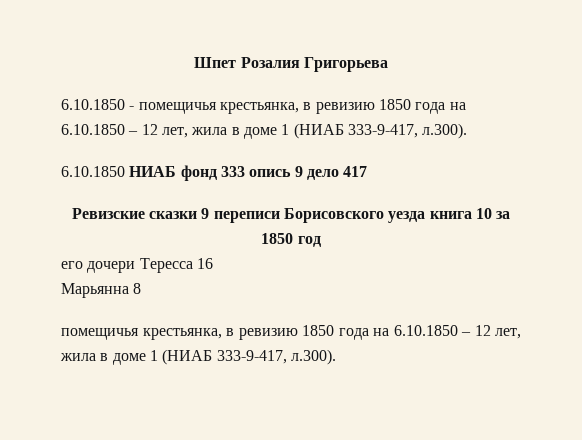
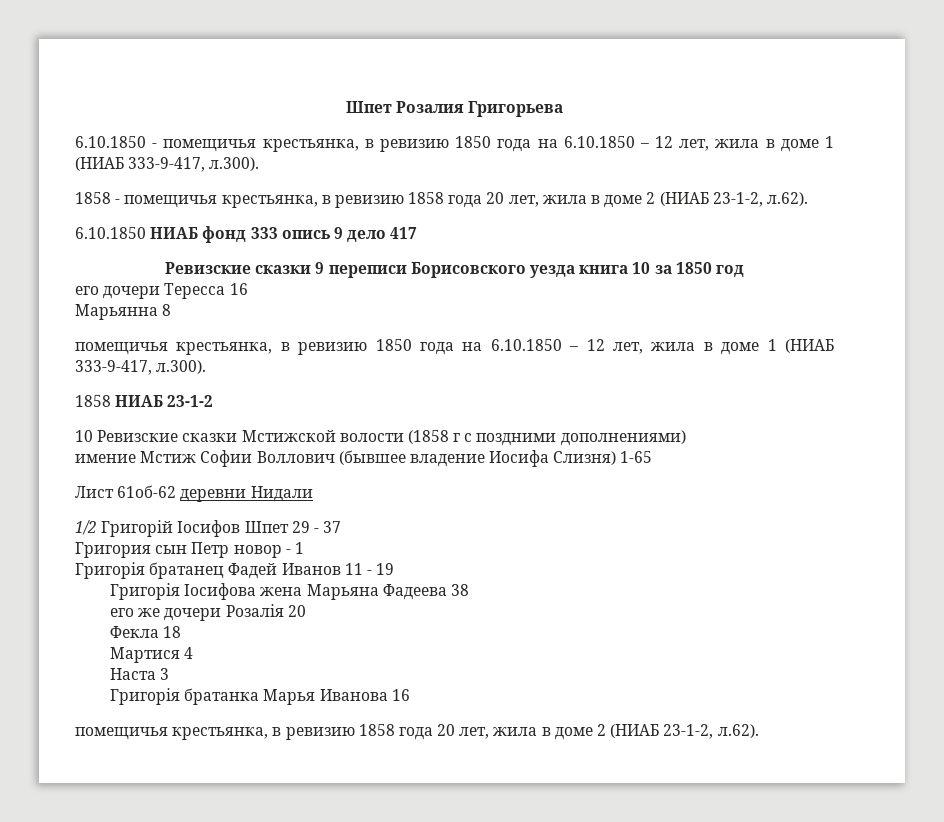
+ 1858 - помещичья крестьянка, в ревизию 1858 года 20 лет, жила в доме 2 (НИАБ 23-1-2, л.62).
+ 1858 НИАБ 23-1-2
+ 10 Ревизские сказки Мстижской волости (1858 г с поздними дополнениями)
+ имение Мстиж Софии Воллович (бывшее владение Иосифа Слизня) 1-65
+ Лист 61об-62 деревни Нидали
+ 1/2 Григорiй Iосифов Шпет 29 - 37
+ Григория сын Петр новор - 1
+ Григорiя братанец Фадей Иванов 11 - 19
+ Григорiя Iосифова жена Марьяна Фадеева 38
+ его же дочери Розалiя 20
+ Фекла 18
+ Мартися 4
+ Наста 3
+ Григорiя братанка Марья Иванова 16
+ помещичья крестьянка, в ревизию 1858 года 20 лет, жила в доме 2 (НИАБ 23-1-2, л.62).

